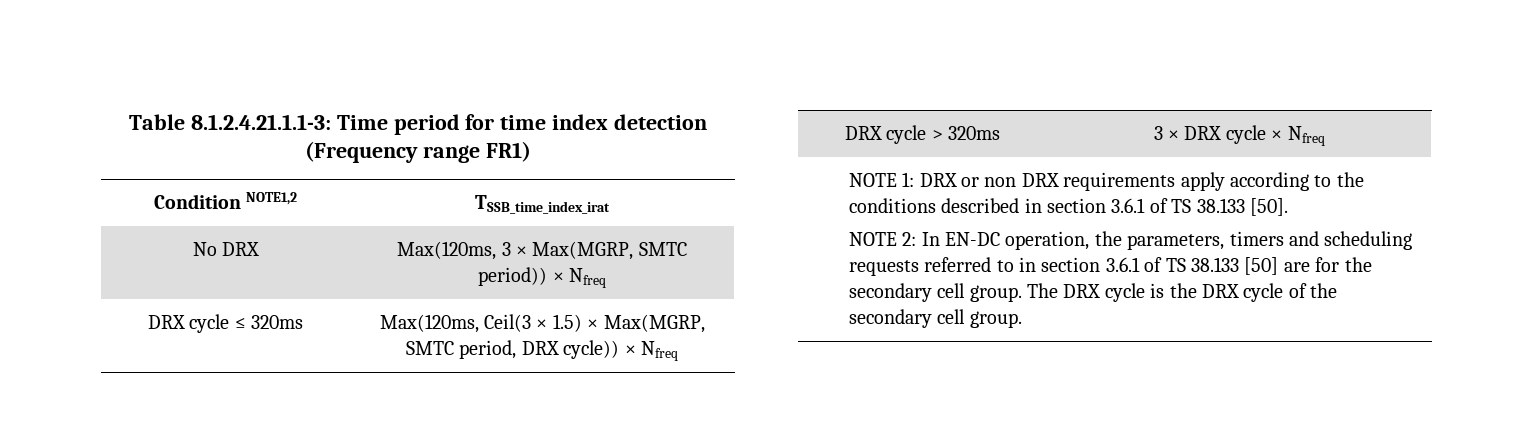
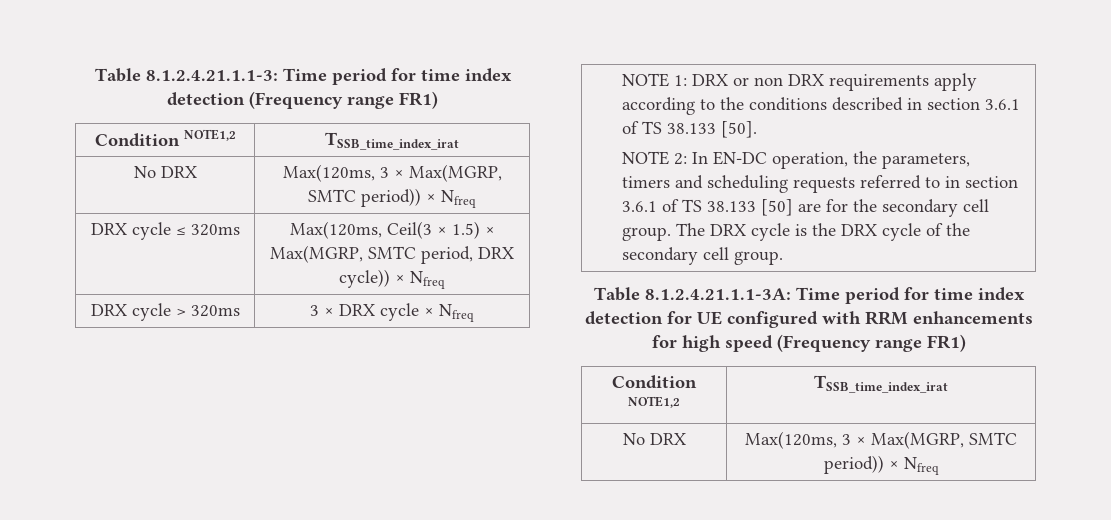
+ Table 8.1.2.4.21.1.1-3A: Time period for time index detection for UE configured with RRM enhancements for high speed (Frequency range FR1)
+ Condition NOTE1,2 | TSSB_time_index_irat
+ No DRX | Max(120ms, 3 × Max(MGRP, SMTC period)) × Nfreq

